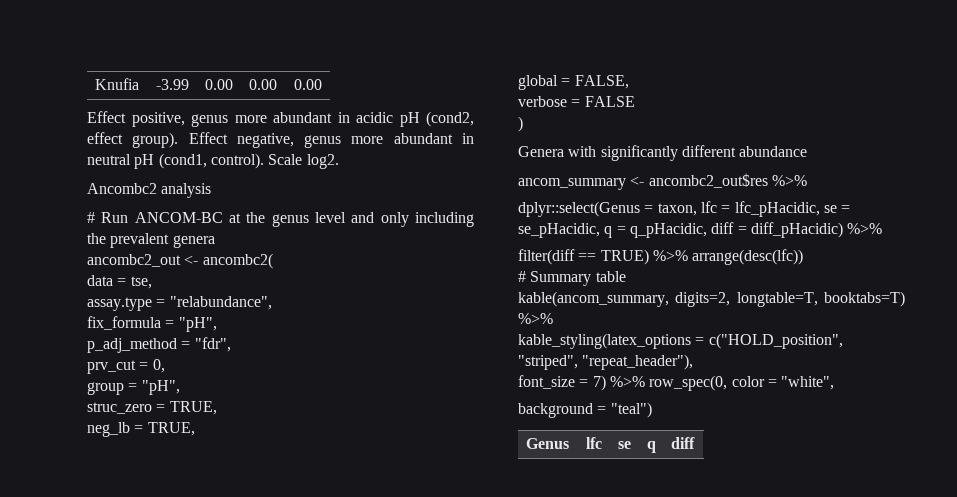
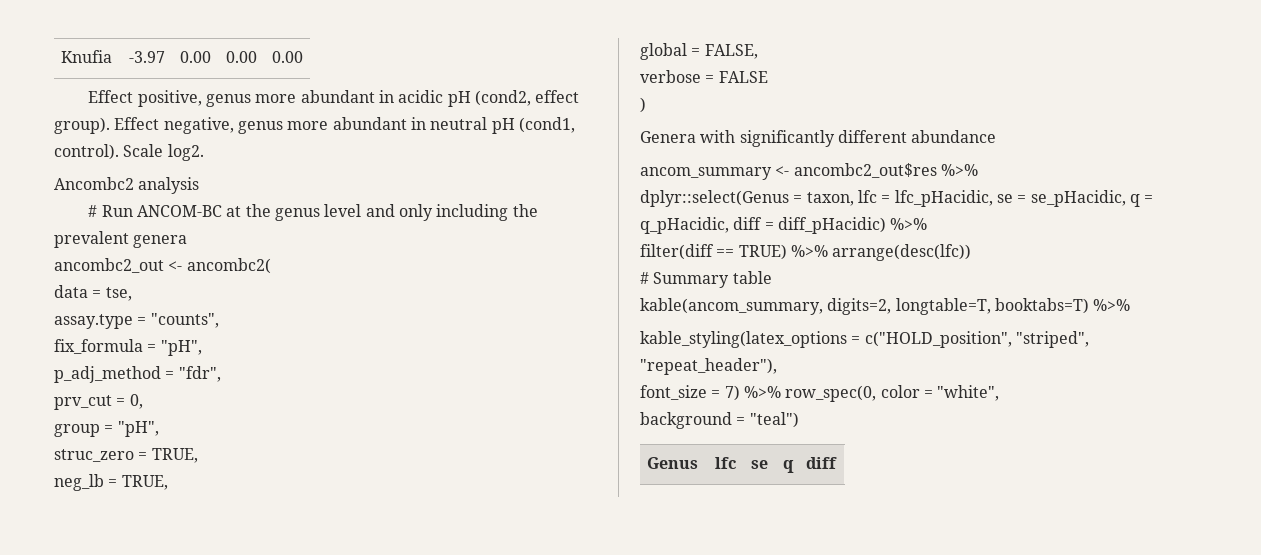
- Knufia | -3.99 | 0.00 | 0.00 | 0.00
+ Knufia | -3.97 | 0.00 | 0.00 | 0.00
- assay.type = "relabundance",
+ assay.type = "counts",

